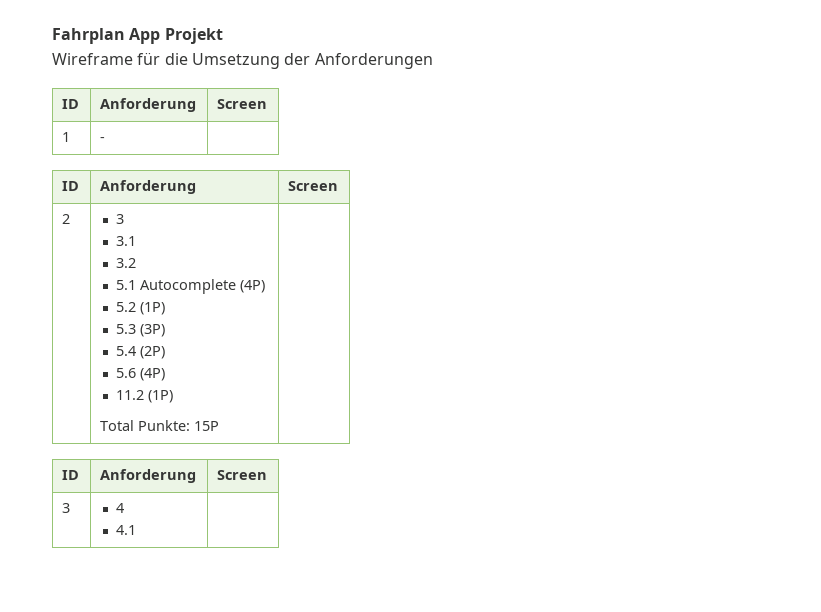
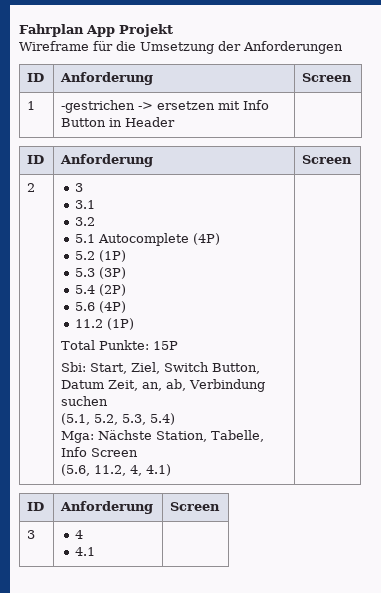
- 1 | - |
+ 1 | -gestrichen -> ersetzen mit Info Button in Header |
+ Sbi: Start, Ziel, Switch Button, Datum Zeit, an, ab, Verbindung suchen
+ (5.1, 5.2, 5.3, 5.4)
+ Mga: Nächste Station, Tabelle, Info Screen
+ (5.6, 11.2, 4, 4.1)

